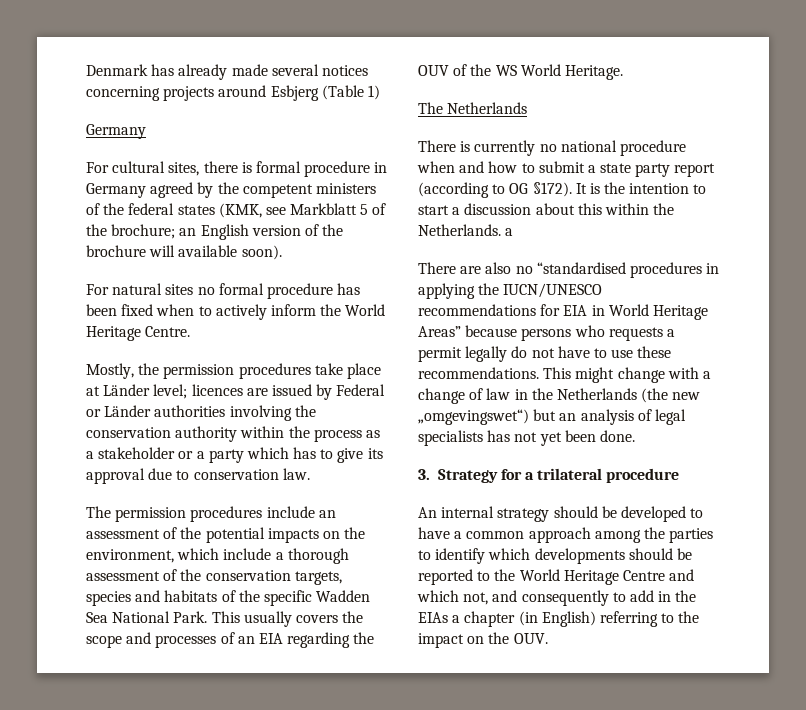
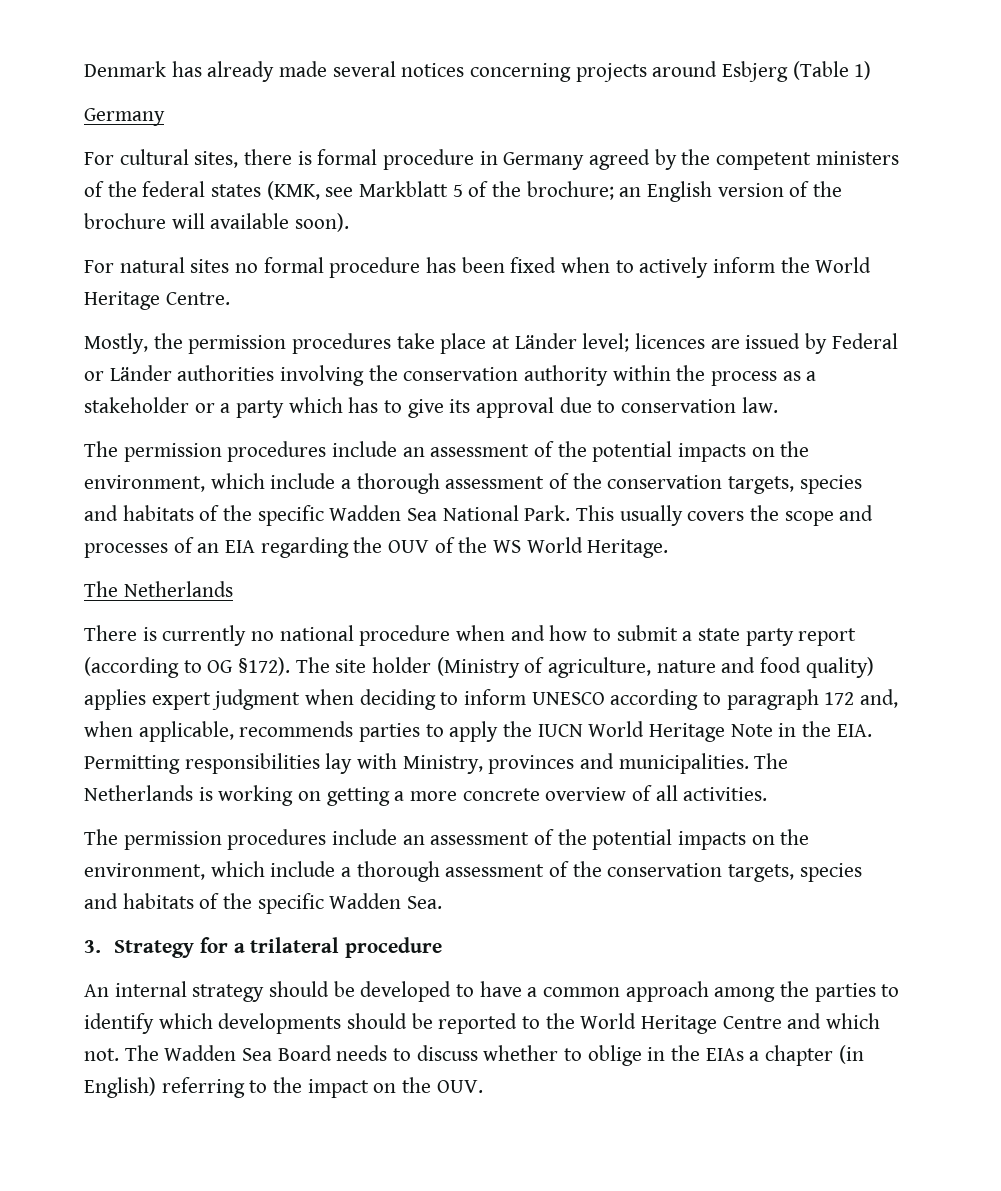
- It is the intention to start a discussion about this within the Netherlands. a
- There are also no “standardised procedures in applying the IUCN/UNESCO recommendations for EIA in World Heritage Areas” because persons who requests a permit legally do not have to use these recommendations. This might change with a change of law in the Netherlands (the new „omgevingswet“) but an analysis of legal specialists has not yet been done.
+ The site holder (Ministry of agriculture, nature and food quality) applies expert judgment when deciding to inform UNESCO according to paragraph 172 and, when applicable, recommends parties to apply the IUCN World Heritage Note in the EIA. Permitting responsibilities lay with Ministry, provinces and municipalities. The Netherlands is working on getting a more concrete overview of all activities.
+ The permission procedures include an assessment of the potential impacts on the environment, which include a thorough assessment of the conservation targets, species and habitats of the specific Wadden Sea.
- An internal strategy should be developed to have a common approach among the parties to identify which developments should be reported to the World Heritage Centre and which not, and consequently to add in the EIAs a chapter (in English) referring to the impact on the OUV.
+ An internal strategy should be developed to have a common approach among the parties to identify which developments should be reported to the World Heritage Centre and which not. The Wadden Sea Board needs to discuss whether to oblige in the EIAs a chapter (in English) referring to the impact on the OUV.

